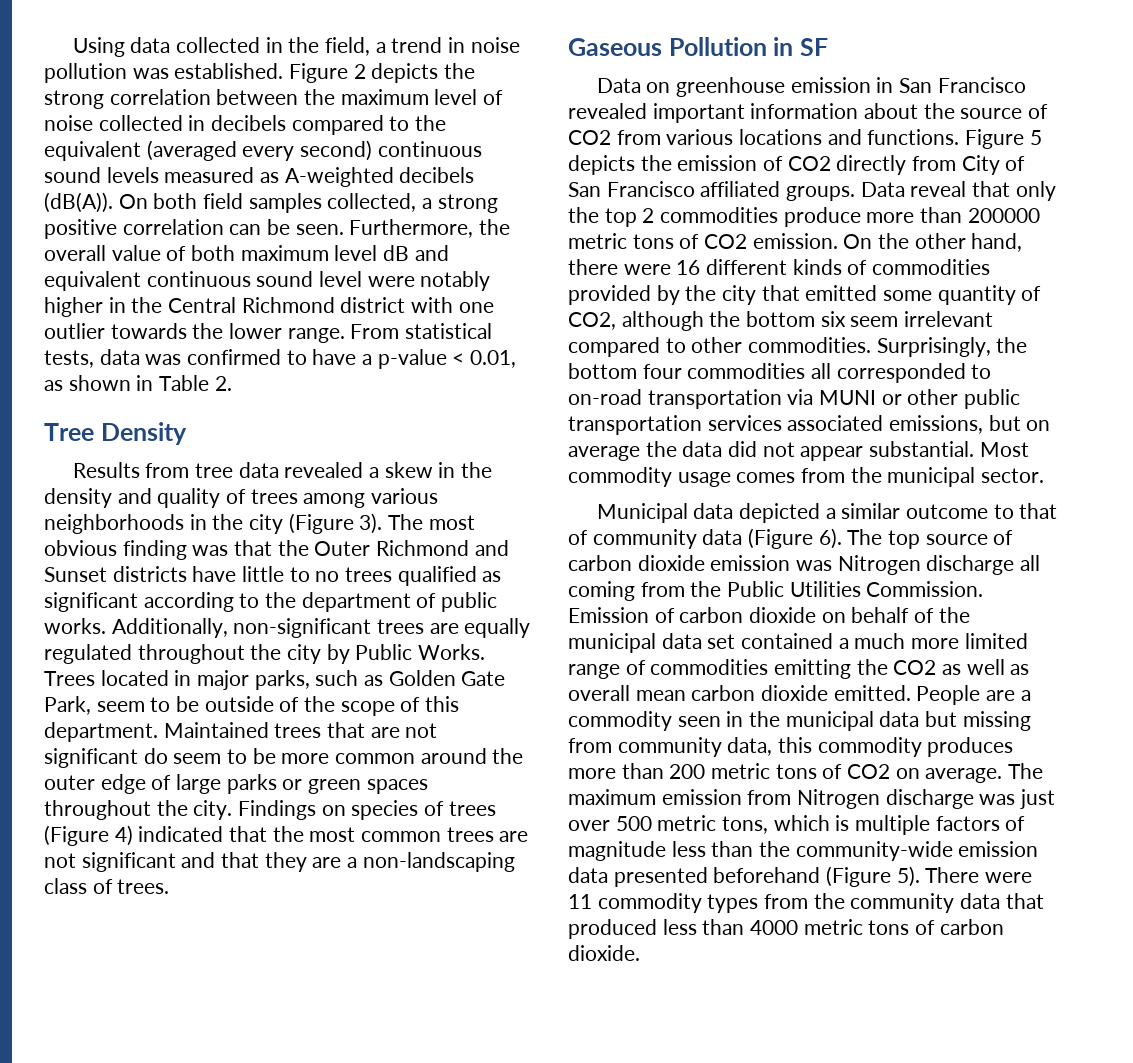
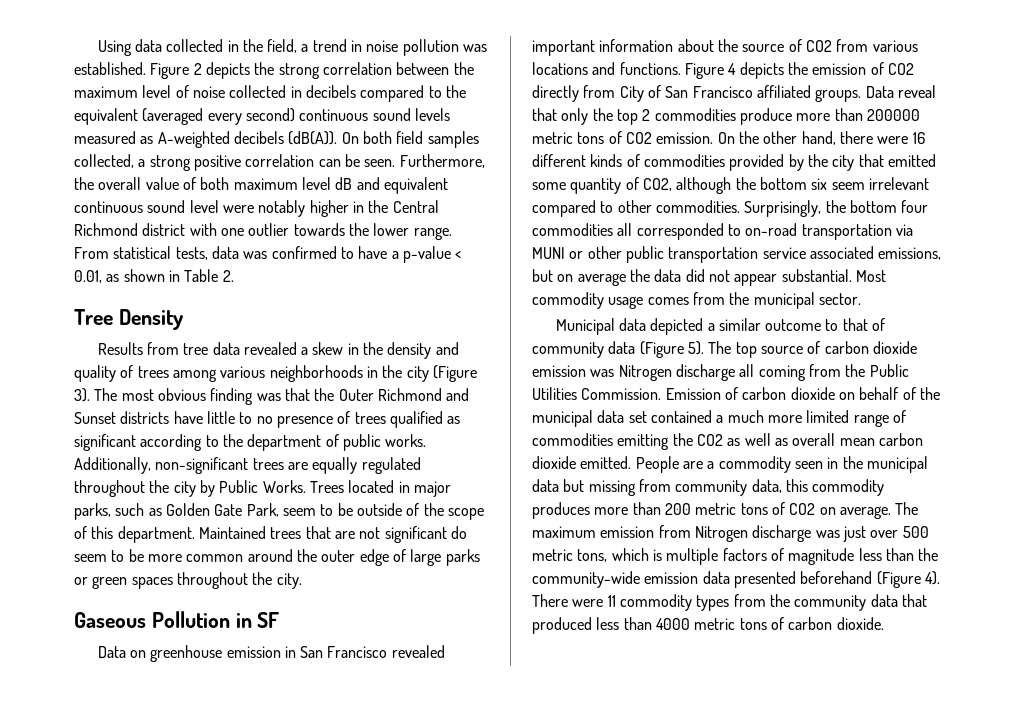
- The most obvious finding was that the Outer Richmond and Sunset districts have little to no trees qualified as significant according to the department of public works.
+ The most obvious finding was that the Outer Richmond and Sunset districts have little to no presence of trees qualified as significant according to the department of public works.
- Findings on species of trees (Figure 4) indicated that the most common trees are not significant and that they are a non-landscaping class of trees.
- Figure 5 depicts the emission of CO2 directly from City of San Francisco affiliated groups.
+ Figure 4 depicts the emission of CO2 directly from City of San Francisco affiliated groups.
- Surprisingly, the bottom four commodities all corresponded to on-road transportation via MUNI or other public transportation services associated emissions, but on average the data did not appear substantial.
+ Surprisingly, the bottom four commodities all corresponded to on-road transportation via MUNI or other public transportation service associated emissions, but on average the data did not appear substantial.
- Municipal data depicted a similar outcome to that of community data (Figure 6).
+ Municipal data depicted a similar outcome to that of community data (Figure 5).
- The maximum emission from Nitrogen discharge was just over 500 metric tons, which is multiple factors of magnitude less than the community-wide emission data presented beforehand (Figure 5).
+ The maximum emission from Nitrogen discharge was just over 500 metric tons, which is multiple factors of magnitude less than the community-wide emission data presented beforehand (Figure 4).

